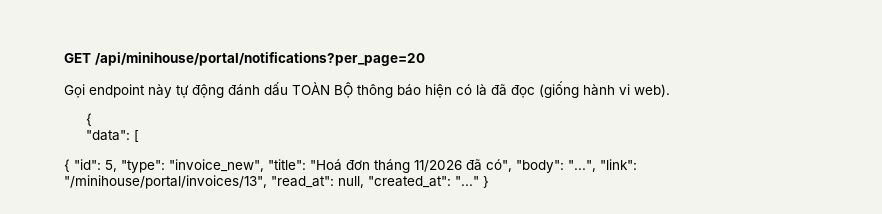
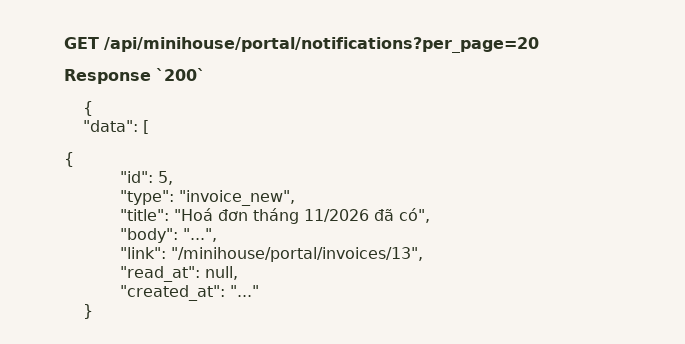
- Gọi endpoint này tự động đánh dấu TOÀN BỘ thông báo hiện có là đã đọc (giống hành vi web).
+ Response `200`
  "data": [
- { "id": 5, "type": "invoice_new", "title": "Hoá đơn tháng 11/2026 đã có", "body": "...", "link": "/minihouse/portal/invoices/13", "read_at": null, "created_at": "..." }
+ {
+ "id": 5,
+ "type": "invoice_new",
+ "title": "Hoá đơn tháng 11/2026 đã có",
+ "body": "...",
+ "link": "/minihouse/portal/invoices/13",
+ "read_at": null,
+ "created_at": "..."
+ }

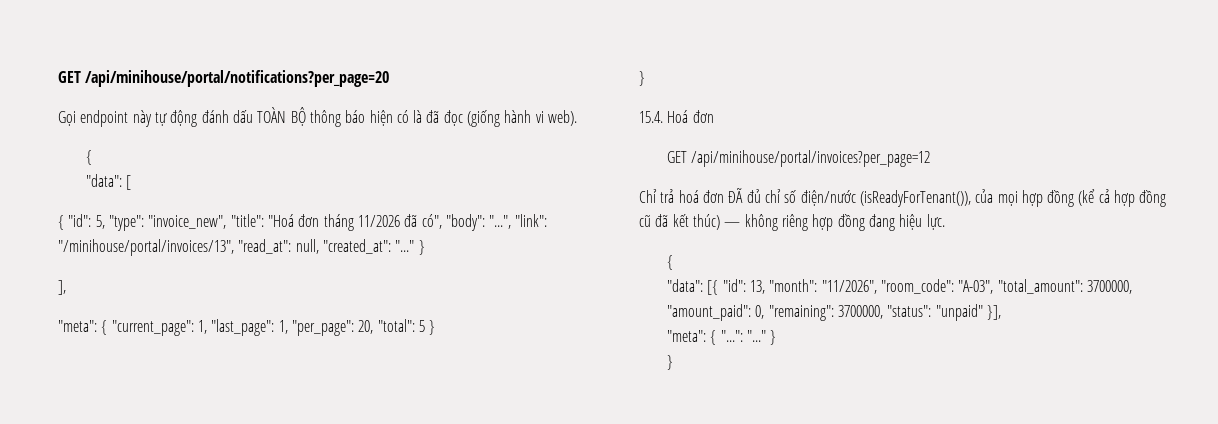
- Response `200`
+ Gọi endpoint này tự động đánh dấu TOÀN BỘ thông báo hiện có là đã đọc (giống hành vi web).
  "data": [
+ { "id": 5, "type": "invoice_new", "title": "Hoá đơn tháng 11/2026 đã có", "body": "...", "link": "/minihouse/portal/invoices/13", "read_at": null, "created_at": "..." }
+ ],
+ "meta": { "current_page": 1, "last_page": 1, "per_page": 20, "total": 5 }
+ }
+ 15.4. Hoá đơn
+ GET /api/minihouse/portal/invoices?per_page=12
+ Chỉ trả hoá đơn ĐÃ đủ chỉ số điện/nước (isReadyForTenant()), của mọi hợp đồng (kể cả hợp đồng cũ đã kết thúc) — không riêng hợp đồng đang hiệu lực.
  {
- "id": 5,
- "type": "invoice_new",
- "title": "Hoá đơn tháng 11/2026 đã có",
- "body": "...",
- "link": "/minihouse/portal/invoices/13",
- "read_at": null,
- "created_at": "..."
+ "data": [{ "id": 13, "month": "11/2026", "room_code": "A-03", "total_amount": 3700000, "amount_paid": 0, "remaining": 3700000, "status": "unpaid" }],
+ "meta": { "...": "..." }

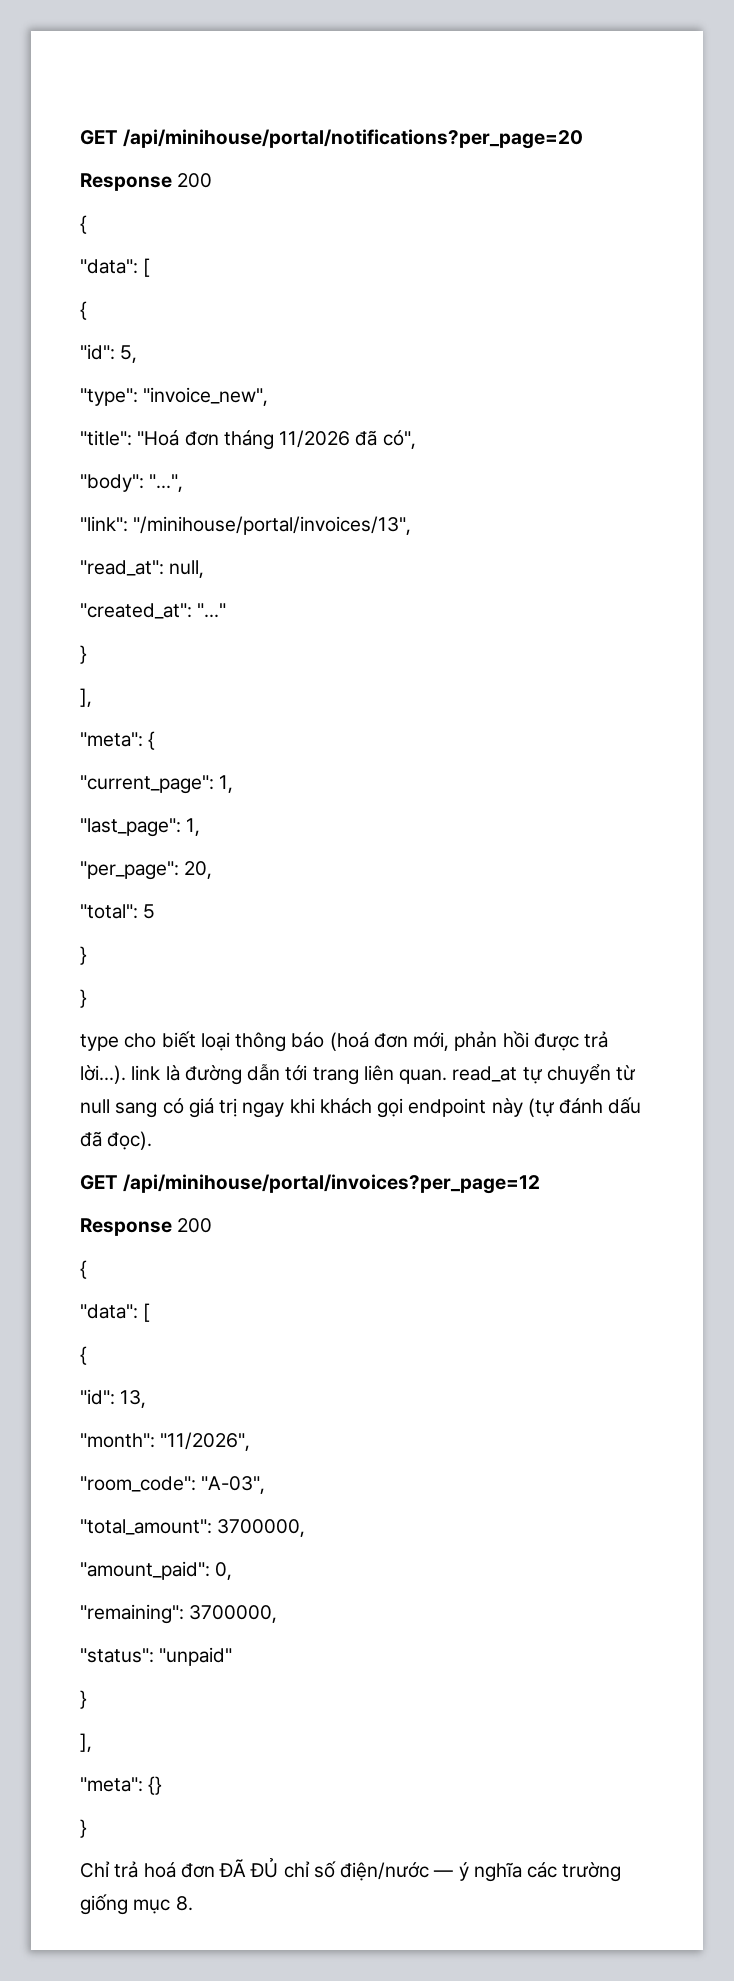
  GET /api/minihouse/portal/notifications?per_page=20
- Gọi endpoint này tự động đánh dấu TOÀN BỘ thông báo hiện có là đã đọc (giống hành vi web).
+ Response 200
  {
  "data": [
- { "id": 5, "type": "invoice_new", "title": "Hoá đơn tháng 11/2026 đã có", "body": "...", "link": "/minihouse/portal/invoices/13", "read_at": null, "created_at": "..." }
+ {
+ "id": 5,
+ "type": "invoice_new",
+ "title": "Hoá đơn tháng 11/2026 đã có",
+ "body": "...",
+ "link": "/minihouse/portal/invoices/13",
+ "read_at": null,
+ "created_at": "..."
+ }
- "meta": { "current_page": 1, "last_page": 1, "per_page": 20, "total": 5 }
+ "meta": {
+ "current_page": 1,
+ "last_page": 1,
+ "per_page": 20,
+ "total": 5
+ }
- 15.4. Hoá đơn
+ type cho biết loại thông báo (hoá đơn mới, phản hồi được trả lời...). link là đường dẫn tới trang liên quan. read_at tự chuyển từ null sang có giá trị ngay khi khách gọi endpoint này (tự đánh dấu đã đọc).
  GET /api/minihouse/portal/invoices?per_page=12
+ Response 200
+ {
+ "data": [
+ {
+ "id": 13,
+ "month": "11/2026",
+ "room_code": "A-03",
+ "total_amount": 3700000,
+ "amount_paid": 0,
+ "remaining": 3700000,
+ "status": "unpaid"
+ }
+ ],
+ "meta": {}
+ }
- Chỉ trả hoá đơn ĐÃ đủ chỉ số điện/nước (isReadyForTenant()), của mọi hợp đồng (kể cả hợp đồng cũ đã kết thúc) — không riêng hợp đồng đang hiệu lực.
- {
- "data": [{ "id": 13, "month": "11/2026", "room_code": "A-03", "total_amount": 3700000, "amount_paid": 0, "remaining": 3700000, "status": "unpaid" }],
- "meta": { "...": "..." }
- }
+ Chỉ trả hoá đơn ĐÃ ĐỦ chỉ số điện/nước — ý nghĩa các trường giống mục 8.

